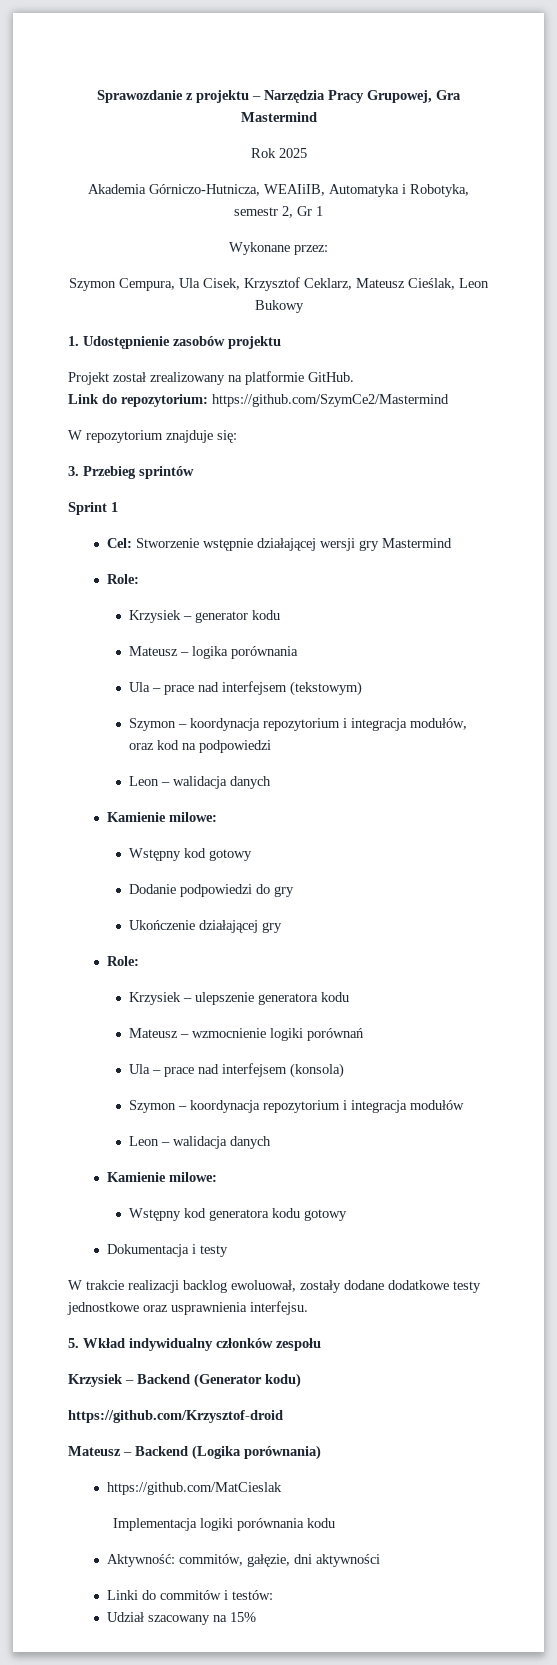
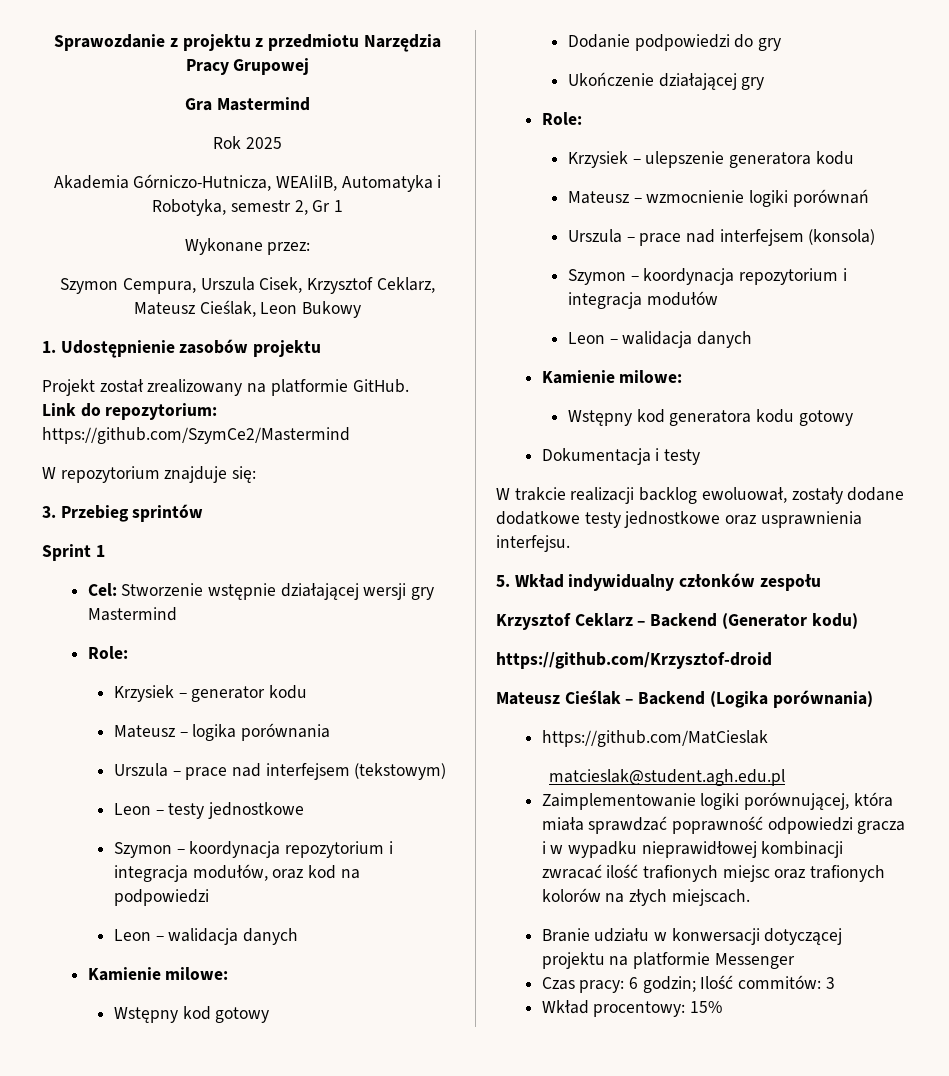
- Sprawozdanie z projektu – Narzędzia Pracy Grupowej, Gra Mastermind
+ Sprawozdanie z projektu z przedmiotu Narzędzia Pracy Grupowej
+ Gra Mastermind
- Szymon Cempura, Ula Cisek, Krzysztof Ceklarz, Mateusz Cieślak, Leon Bukowy
+ Szymon Cempura, Urszula Cisek, Krzysztof Ceklarz, Mateusz Cieślak, Leon Bukowy
- Ula – prace nad interfejsem (tekstowym)
+ Urszula – prace nad interfejsem (tekstowym)
+ Leon – testy jednostkowe
- Ula – prace nad interfejsem (konsola)
+ Urszula – prace nad interfejsem (konsola)
- Krzysiek – Backend (Generator kodu)
+ Krzysztof Ceklarz – Backend (Generator kodu)
- Mateusz – Backend (Logika porównania)
+ Mateusz Cieślak – Backend (Logika porównania)
- Implementacja logiki porównania kodu
- Aktywność: commitów, gałęzie, dni aktywności
- Linki do commitów i testów:
- Udział szacowany na 15%
+ matcieslak@student.agh.edu.pl
+ Zaimplementowanie logiki porównującej, która miała sprawdzać poprawność odpowiedzi gracza i w wypadku nieprawidłowej kombinacji zwracać ilość trafionych miejsc oraz trafionych kolorów na złych miejscach.
+ Branie udziału w konwersacji dotyczącej projektu na platformie Messenger
+ Czas pracy: 6 godzin; Ilość commitów: 3
+ Wkład procentowy: 15%

